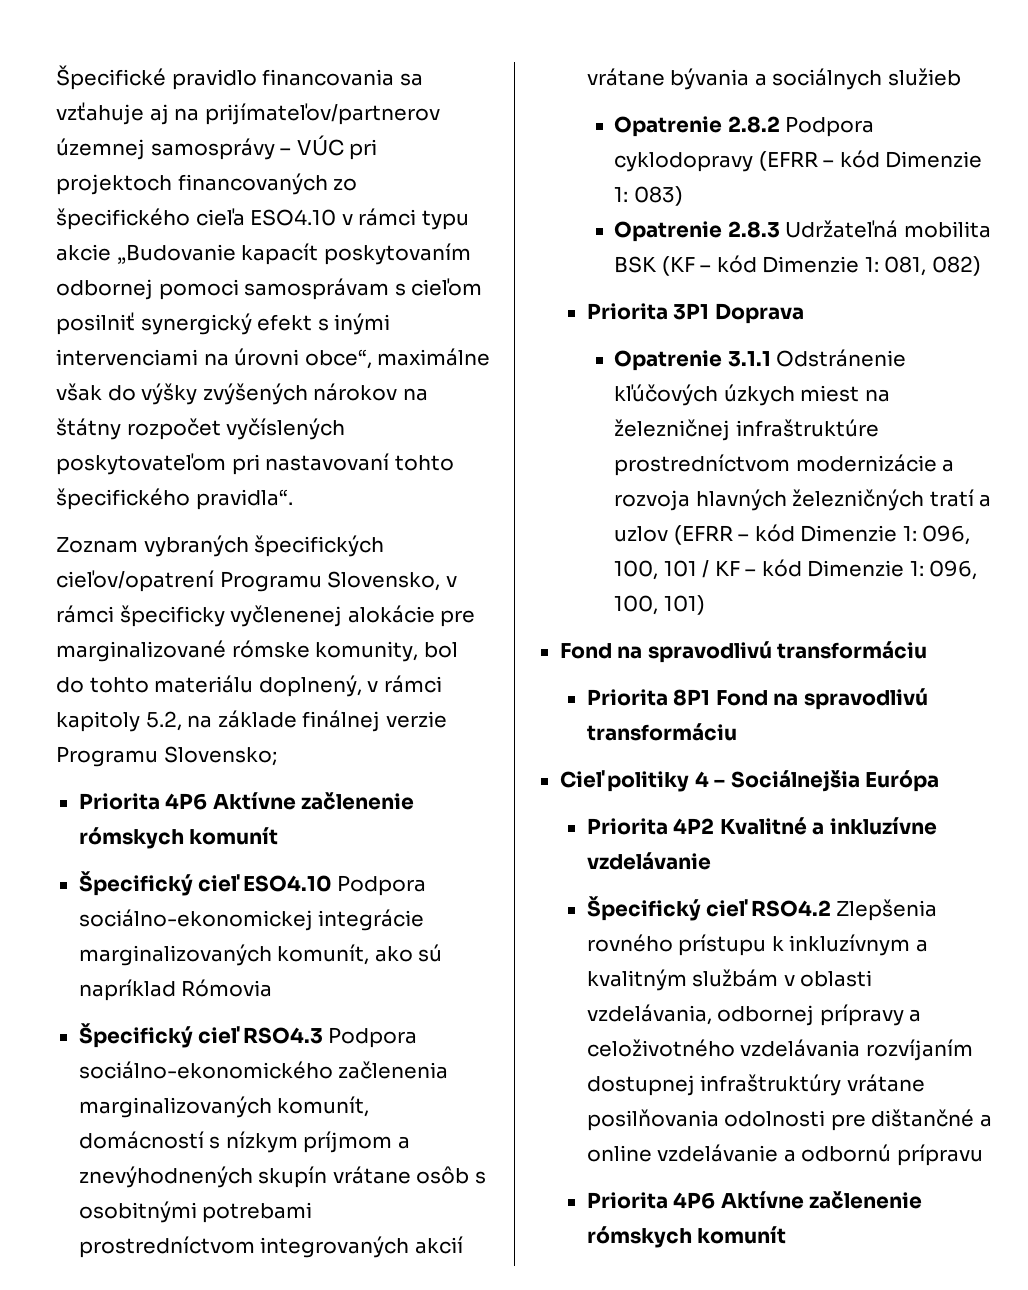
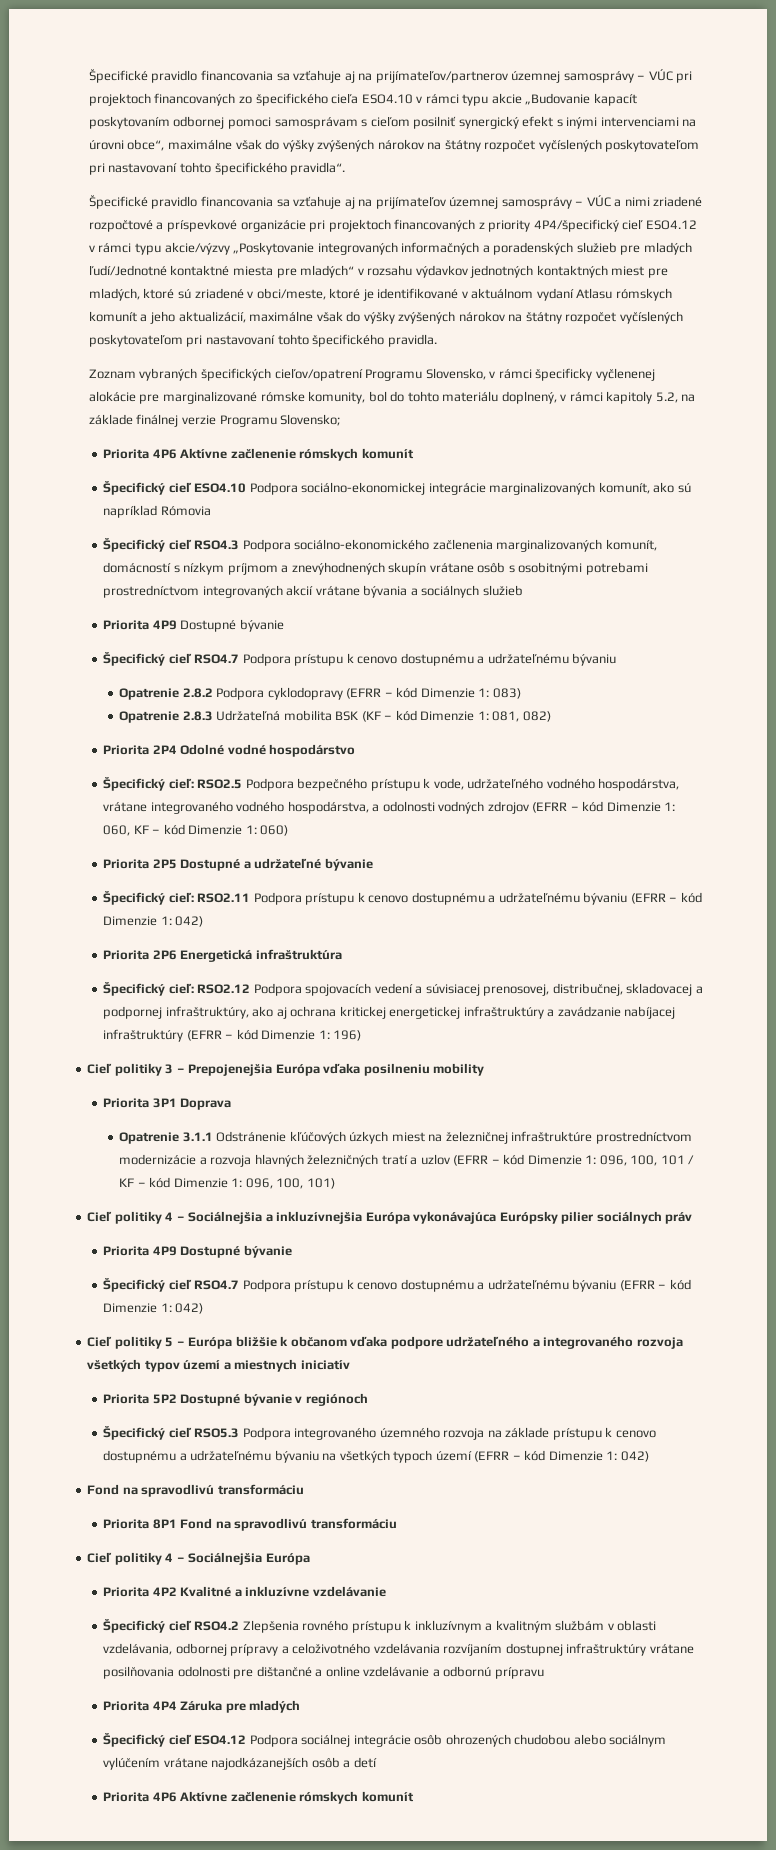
+ Špecifické pravidlo financovania sa vzťahuje aj na prijímateľov územnej samosprávy – VÚC a nimi zriadené rozpočtové a príspevkové organizácie pri projektoch financovaných z priority 4P4/špecifický cieľ ESO4.12 v rámci typu akcie/výzvy „Poskytovanie integrovaných informačných a poradenských služieb pre mladých ľudí/Jednotné kontaktné miesta pre mladých“ v rozsahu výdavkov jednotných kontaktných miest pre mladých, ktoré sú zriadené v obci/meste, ktoré je identifikované v aktuálnom vydaní Atlasu rómskych komunít a jeho aktualizácií, maximálne však do výšky zvýšených nárokov na štátny rozpočet vyčíslených poskytovateľom pri nastavovaní tohto špecifického pravidla.
  Špecifický cieľ RSO4.3 Podpora sociálno-ekonomického začlenenia marginalizovaných komunít, domácností s nízkym príjmom a znevýhodnených skupín vrátane osôb s osobitnými potrebami prostredníctvom integrovaných akcií vrátane bývania a sociálnych služieb
+ Priorita 4P9 Dostupné bývanie
+ Špecifický cieľ RSO4.7 Podpora prístupu k cenovo dostupnému a udržateľnému bývaniu
+ Priorita 2P4 Odolné vodné hospodárstvo
+ Špecifický cieľ: RSO2.5 Podpora bezpečného prístupu k vode, udržateľného vodného hospodárstva, vrátane integrovaného vodného hospodárstva, a odolnosti vodných zdrojov (EFRR – kód Dimenzie 1: 060, KF – kód Dimenzie 1: 060)
+ Priorita 2P5 Dostupné a udržateľné bývanie
+ Špecifický cieľ: RSO2.11 Podpora prístupu k cenovo dostupnému a udržateľnému bývaniu (EFRR – kód Dimenzie 1: 042)
+ Priorita 2P6 Energetická infraštruktúra
+ Špecifický cieľ: RSO2.12 Podpora spojovacích vedení a súvisiacej prenosovej, distribučnej, skladovacej a podpornej infraštruktúry, ako aj ochrana kritickej energetickej infraštruktúry a zavádzanie nabíjacej infraštruktúry (EFRR – kód Dimenzie 1: 196)
+ Cieľ politiky 3 – Prepojenejšia Európa vďaka posilneniu mobility
+ Cieľ politiky 4 – Sociálnejšia a inkluzívnejšia Európa vykonávajúca Európsky pilier sociálnych práv
+ Priorita 4P9 Dostupné bývanie
+ Špecifický cieľ RSO4.7 Podpora prístupu k cenovo dostupnému a udržateľnému bývaniu (EFRR – kód Dimenzie 1: 042)
+ Cieľ politiky 5 – Európa bližšie k občanom vďaka podpore udržateľného a integrovaného rozvoja všetkých typov území a miestnych iniciatív
+ Priorita 5P2 Dostupné bývanie v regiónoch
+ Špecifický cieľ RSO5.3 Podpora integrovaného územného rozvoja na základe prístupu k cenovo dostupnému a udržateľnému bývaniu na všetkých typoch území (EFRR – kód Dimenzie 1: 042)
+ Priorita 4P4 Záruka pre mladých
+ Špecifický cieľ ESO4.12 Podpora sociálnej integrácie osôb ohrozených chudobou alebo sociálnym vylúčením vrátane najodkázanejších osôb a detí

